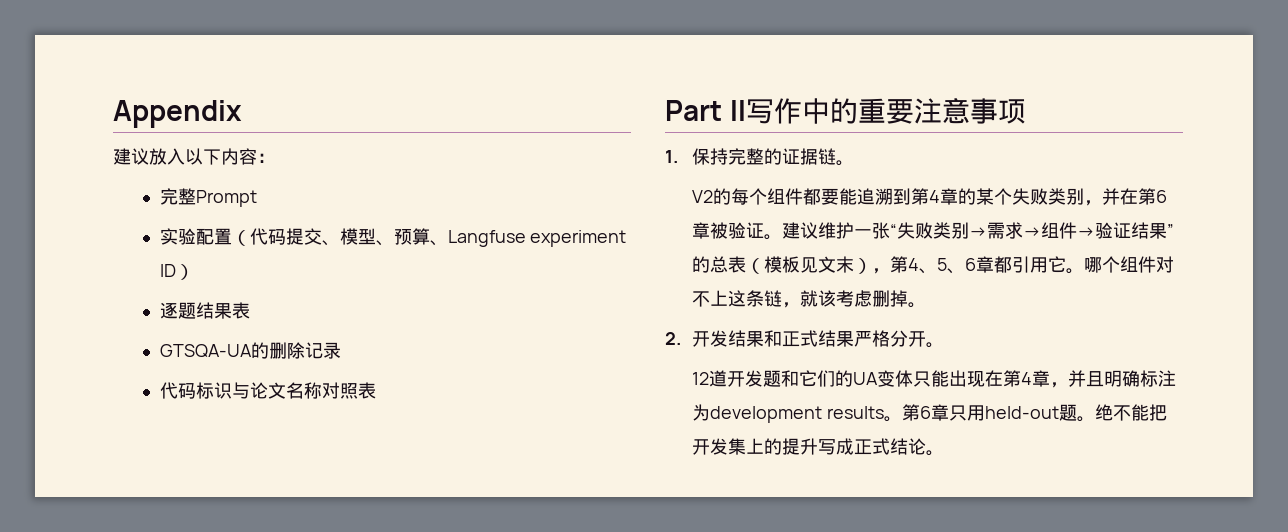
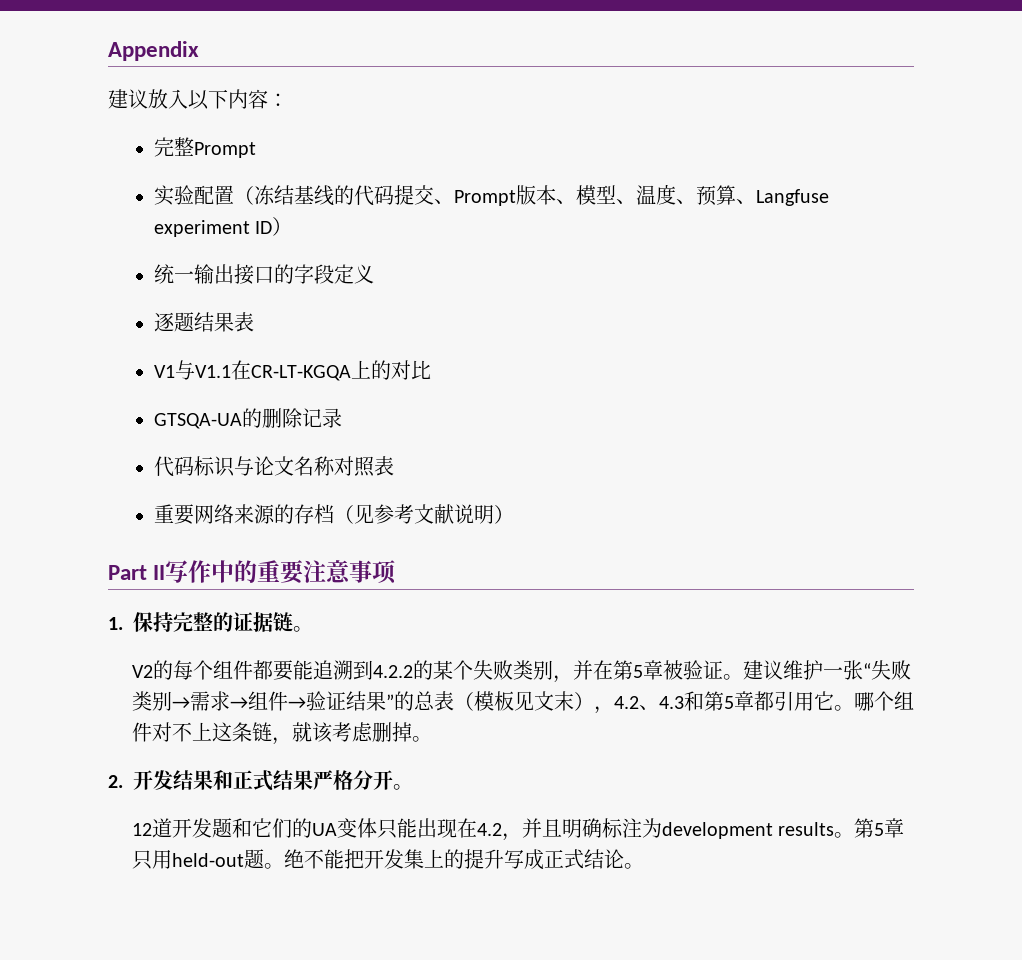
- 实验配置（代码提交、模型、预算、Langfuse experiment ID）
+ 实验配置（冻结基线的代码提交、Prompt版本、模型、温度、预算、Langfuse experiment ID）
+ 统一输出接口的字段定义
  逐题结果表
+ V1与V1.1在CR-LT-KGQA上的对比
+ 重要网络来源的存档（见参考文献说明）
- V2的每个组件都要能追溯到第4章的某个失败类别，并在第6章被验证。
+ V2的每个组件都要能追溯到4.2.2的某个失败类别，并在第5章被验证。
- 建议维护一张“失败类别→需求→组件→验证结果”的总表（模板见文末），第4、5、6章都引用它。
+ 建议维护一张“失败类别→需求→组件→验证结果”的总表（模板见文末），4.2、4.3和第5章都引用它。
- 12道开发题和它们的UA变体只能出现在第4章，并且明确标注为development results。
+ 12道开发题和它们的UA变体只能出现在4.2，并且明确标注为development results。
- 第6章只用held-out题。
+ 第5章只用held-out题。

